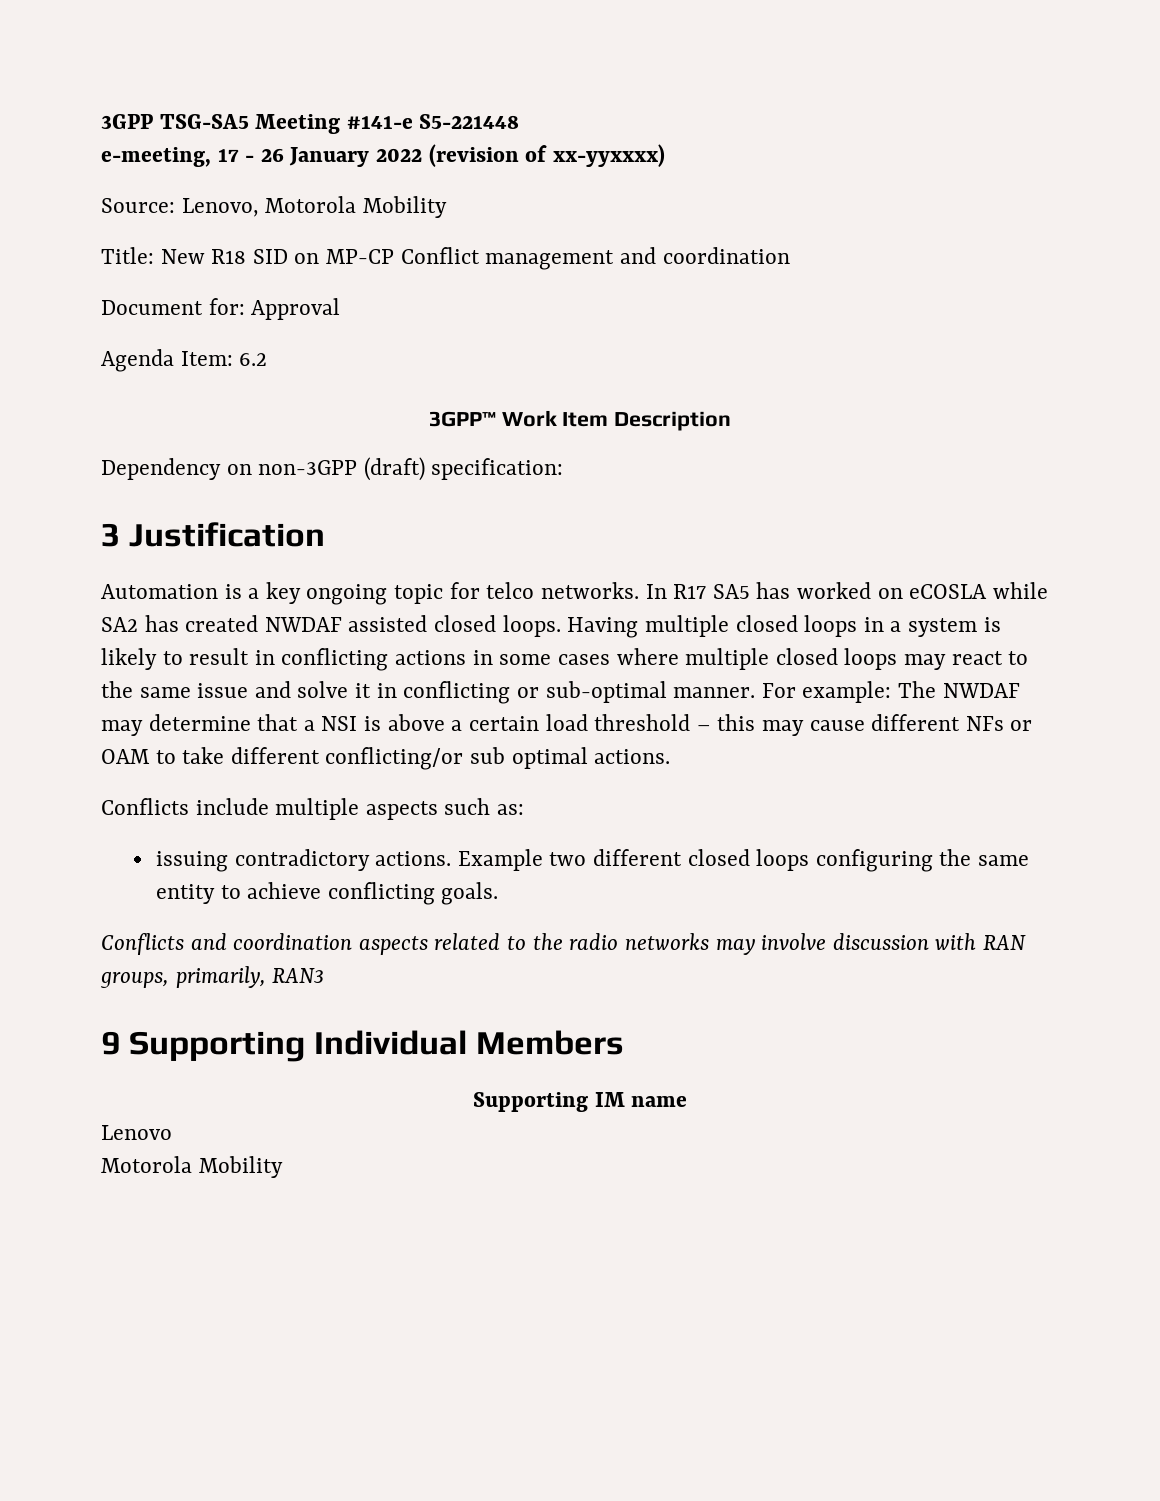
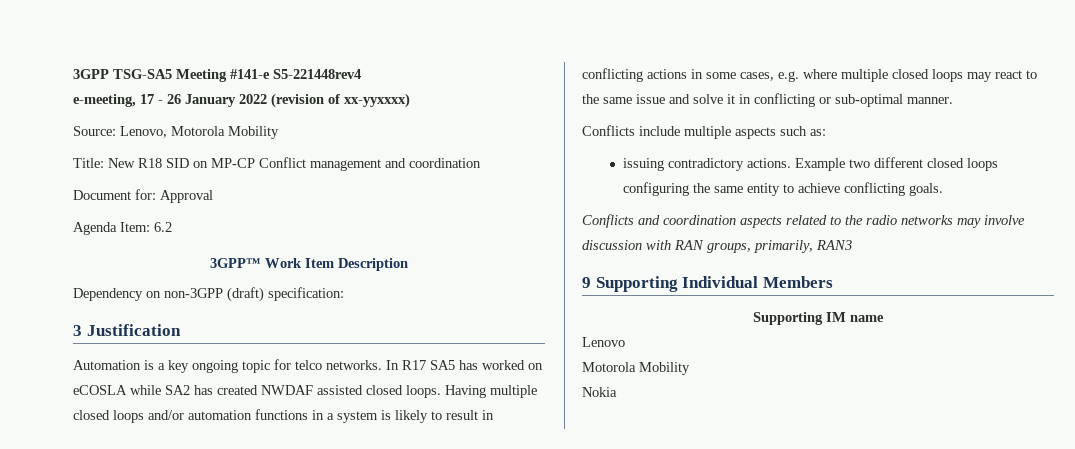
- 3GPP TSG-SA5 Meeting #141-e S5-221448
+ 3GPP TSG-SA5 Meeting #141-e S5-221448rev4
- Having multiple closed loops in a system is likely to result in conflicting actions in some cases where multiple closed loops may react to the same issue and solve it in conflicting or sub-optimal manner. For example: The NWDAF may determine that a NSI is above a certain load threshold – this may cause different NFs or OAM to take different conflicting/or sub optimal actions.
+ Having multiple closed loops and/or automation functions in a system is likely to result in conflicting actions in some cases, e.g. where multiple closed loops may react to the same issue and solve it in conflicting or sub-optimal manner.
+ Nokia

